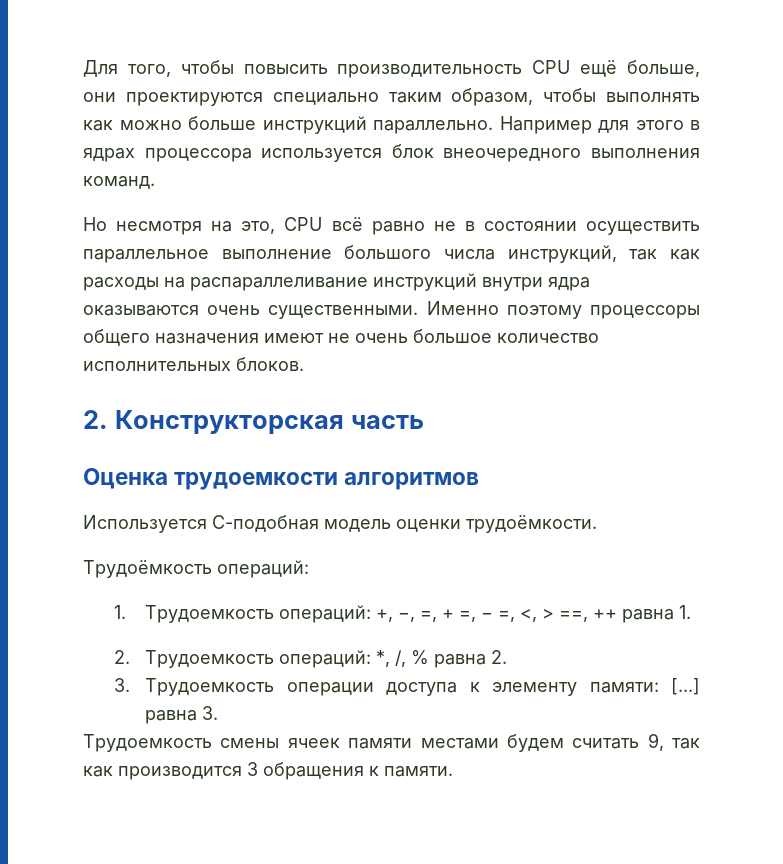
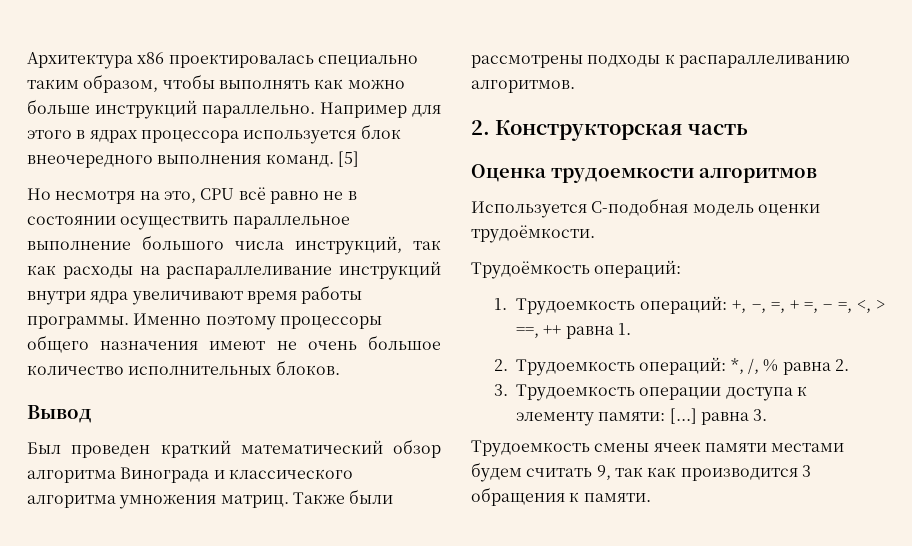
- Для того, чтобы повысить производительность CPU ещё больше, они проектируются специально таким образом, чтобы выполнять как можно больше инструкций параллельно.
+ Архитектура x86 проектировалась специально таким образом, чтобы выполнять как можно больше инструкций параллельно.
+ [5]
- Но несмотря на это, CPU всё равно не в состоянии осуществить параллельное выполнение большого числа инструкций, так как расходы на распараллеливание инструкций внутри ядра оказываются очень существенными.
+ Но несмотря на это, CPU всё равно не в состоянии осуществить параллельное выполнение большого числа инструкций, так как расходы на распараллеливание инструкций внутри ядра увеличивают время работы программы.
+ Вывод
+ Был проведен краткий математический обзор алгоритма Винограда и классического алгоритма умножения матриц. Также были рассмотрены подходы к распараллеливанию алгоритмов.

